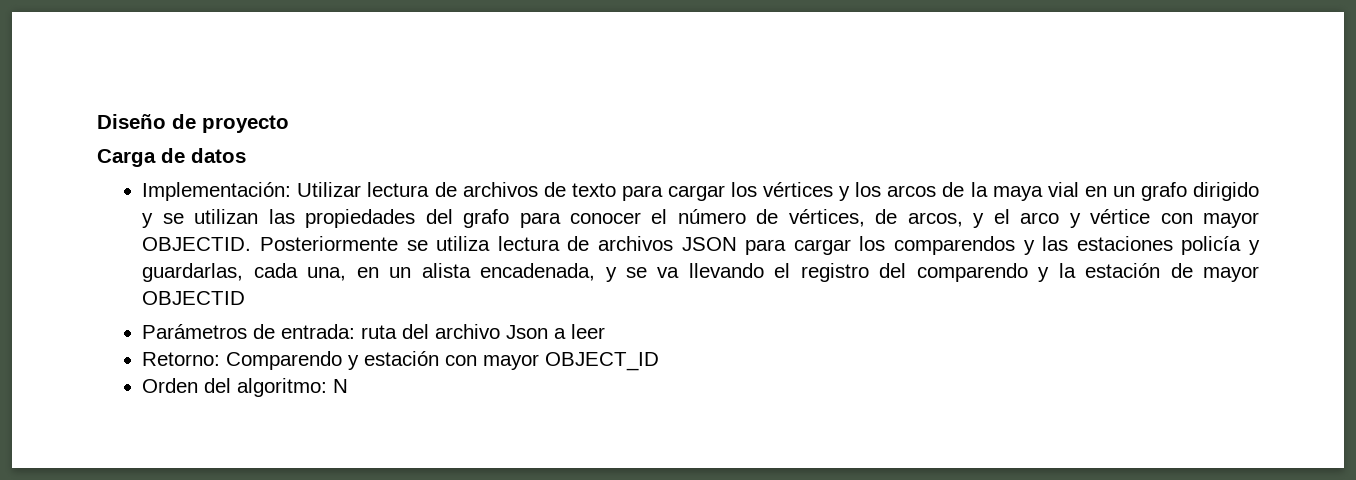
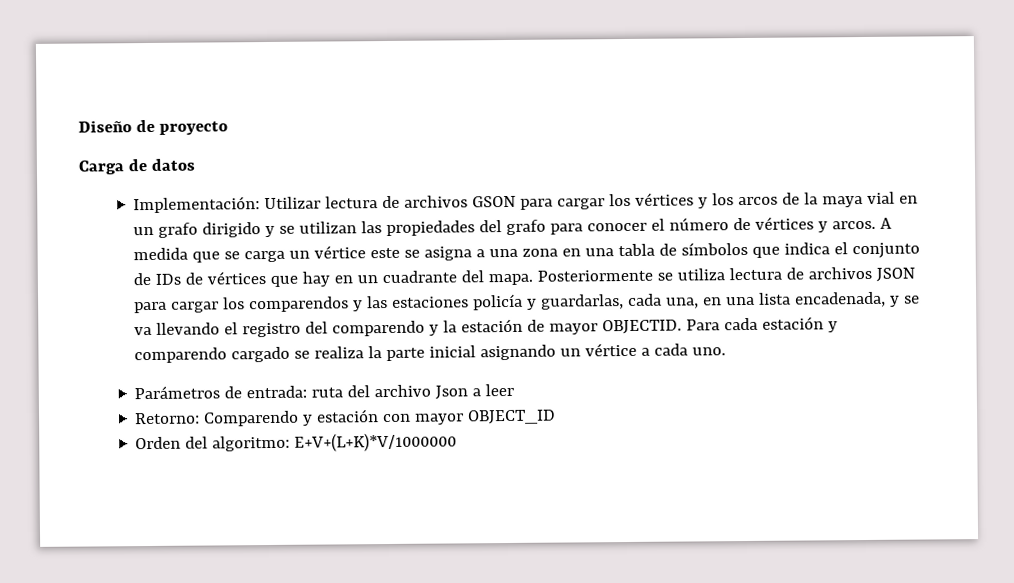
- Implementación: Utilizar lectura de archivos de texto para cargar los vértices y los arcos de la maya vial en un grafo dirigido y se utilizan las propiedades del grafo para conocer el número de vértices, de arcos, y el arco y vértice con mayor OBJECTID.
+ Implementación: Utilizar lectura de archivos GSON para cargar los vértices y los arcos de la maya vial en un grafo dirigido y se utilizan las propiedades del grafo para conocer el número de vértices y arcos. A medida que se carga un vértice este se asigna a una zona en una tabla de símbolos que indica el conjunto de IDs de vértices que hay en un cuadrante del mapa.
- Posteriormente se utiliza lectura de archivos JSON para cargar los comparendos y las estaciones policía y guardarlas, cada una, en un alista encadenada, y se va llevando el registro del comparendo y la estación de mayor OBJECTID
+ Posteriormente se utiliza lectura de archivos JSON para cargar los comparendos y las estaciones policía y guardarlas, cada una, en una lista encadenada, y se va llevando el registro del comparendo y la estación de mayor OBJECTID. Para cada estación y comparendo cargado se realiza la parte inicial asignando un vértice a cada uno.
- Orden del algoritmo: N
+ Orden del algoritmo: E+V+(L+K)*V/1000000

